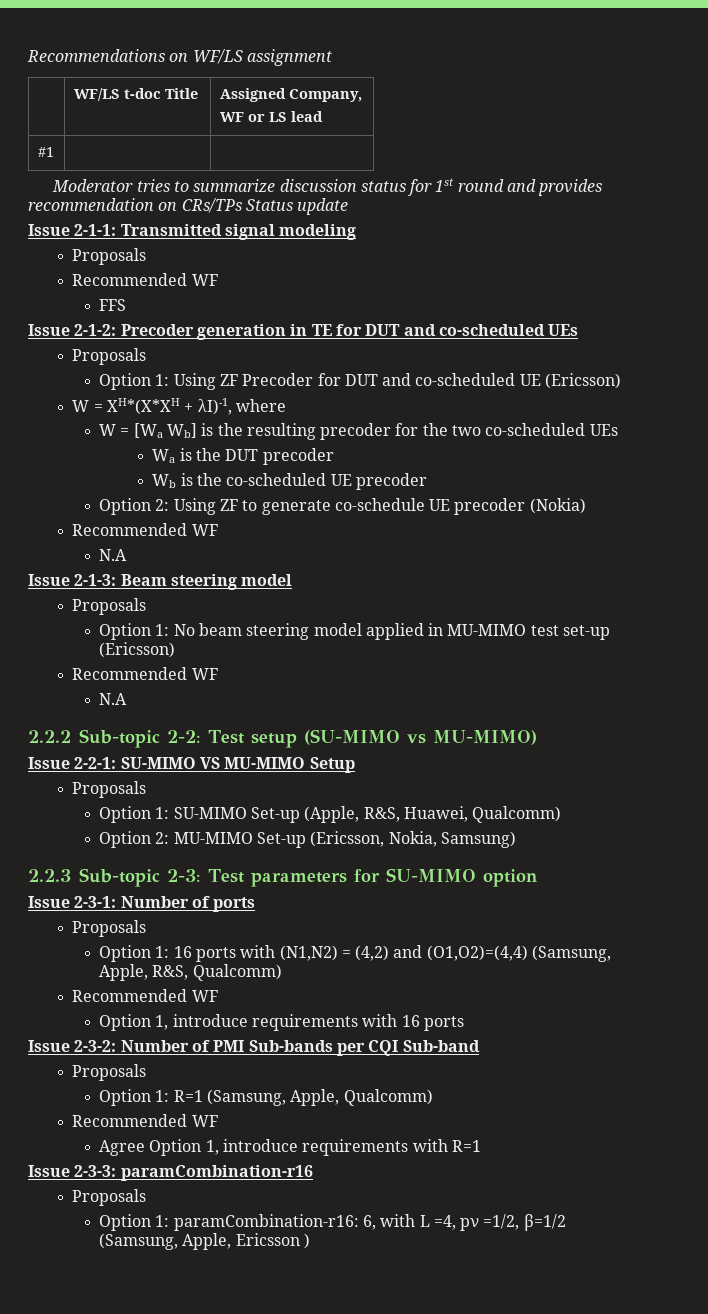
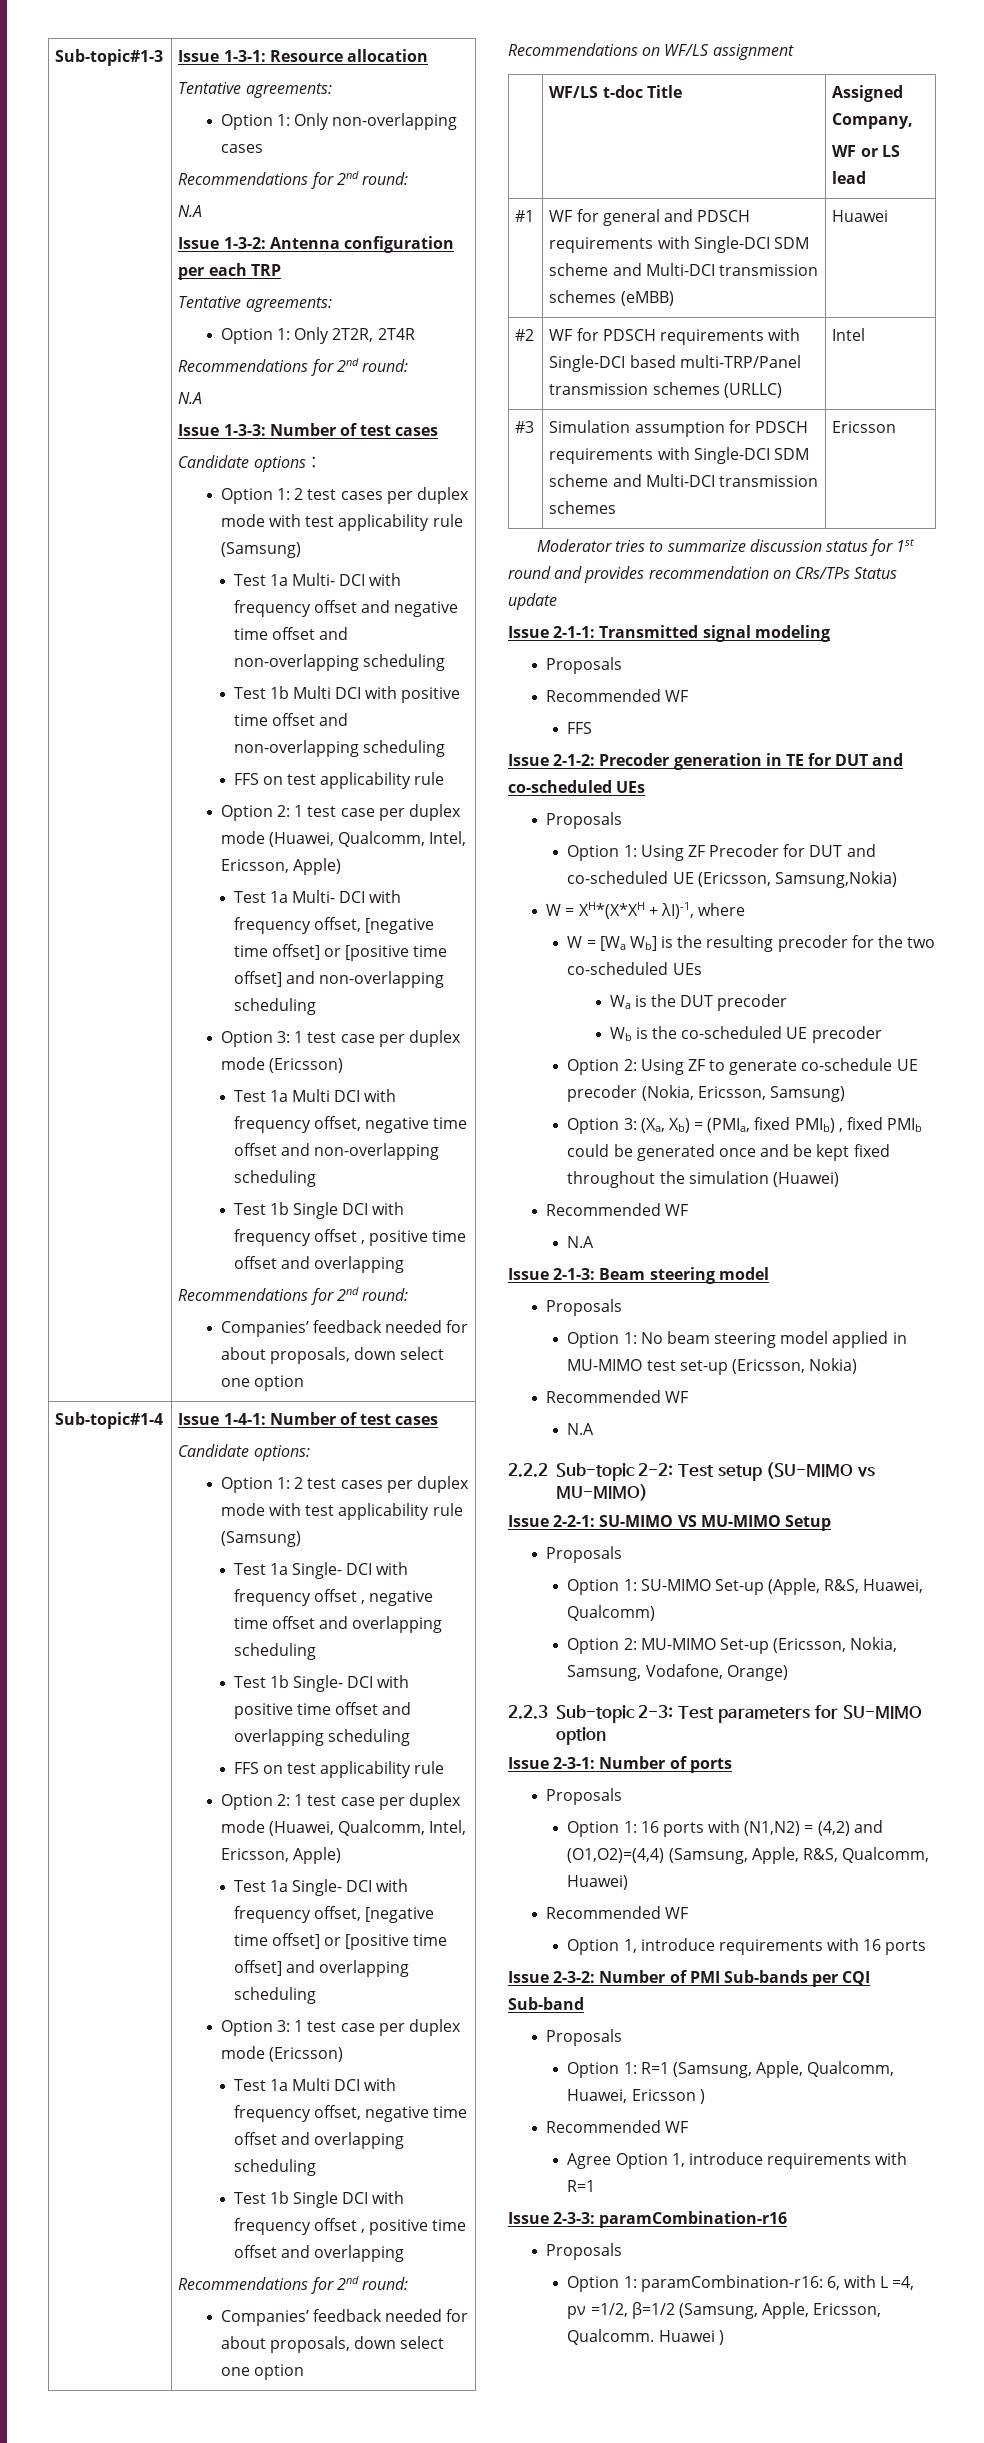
+ Sub-topic#1-3 | Issue 1-3-1: Resource allocation
+ Tentative agreements:
+ Option 1: Only non-overlapping cases
+ Recommendations for 2nd round:
+ N.A
+ Issue 1-3-2: Antenna configuration per each TRP
+ Tentative agreements:
+ Option 1: Only 2T2R, 2T4R
+ Recommendations for 2nd round:
+ N.A
+ Issue 1-3-3: Number of test cases
+ Candidate options：
+ Option 1: 2 test cases per duplex mode with test applicability rule (Samsung)
+ Test 1a Multi- DCI with frequency offset and negative time offset and non-overlapping scheduling
+ Test 1b Multi DCI with positive time offset and non-overlapping scheduling
+ FFS on test applicability rule
+ Option 2: 1 test case per duplex mode (Huawei, Qualcomm, Intel, Ericsson, Apple)
+ Test 1a Multi- DCI with frequency offset, [negative time offset] or [positive time offset] and non-overlapping scheduling
+ Option 3: 1 test case per duplex mode (Ericsson)
+ Test 1a Multi DCI with frequency offset, negative time offset and non-overlapping scheduling
+ Test 1b Single DCI with frequency offset , positive time offset and overlapping
+ Recommendations for 2nd round:
+ Companies’ feedback needed for about proposals, down select one option
+ Sub-topic#1-4 | Issue 1-4-1: Number of test cases
+ Candidate options:
+ Option 1: 2 test cases per duplex mode with test applicability rule (Samsung)
+ Test 1a Single- DCI with frequency offset , negative time offset and overlapping scheduling
+ Test 1b Single- DCI with positive time offset and overlapping scheduling
+ FFS on test applicability rule
+ Option 2: 1 test case per duplex mode (Huawei, Qualcomm, Intel, Ericsson, Apple)
+ Test 1a Single- DCI with frequency offset, [negative time offset] or [positive time offset] and overlapping scheduling
+ Option 3: 1 test case per duplex mode (Ericsson)
+ Test 1a Multi DCI with frequency offset, negative time offset and overlapping scheduling
+ Test 1b Single DCI with frequency offset , positive time offset and overlapping
+ Recommendations for 2nd round:
+ Companies’ feedback needed for about proposals, down select one option
- #1 | |
+ #1 | WF for general and PDSCH requirements with Single-DCI SDM scheme and Multi-DCI transmission schemes (eMBB) | Huawei
+ #2 | WF for PDSCH requirements with Single-DCI based multi-TRP/Panel transmission schemes (URLLC) | Intel
+ #3 | Simulation assumption for PDSCH requirements with Single-DCI SDM scheme and Multi-DCI transmission schemes | Ericsson
- Option 1: Using ZF Precoder for DUT and co-scheduled UE (Ericsson)
+ Option 1: Using ZF Precoder for DUT and co-scheduled UE (Ericsson, Samsung,Nokia)
- Option 2: Using ZF to generate co-schedule UE precoder (Nokia)
+ Option 2: Using ZF to generate co-schedule UE precoder (Nokia, Ericsson, Samsung)
+ Option 3: (Xa, Xb) = (PMIa, fixed PMIb) , fixed PMIb could be generated once and be kept fixed throughout the simulation (Huawei)
- Option 1: No beam steering model applied in MU-MIMO test set-up (Ericsson)
+ Option 1: No beam steering model applied in MU-MIMO test set-up (Ericsson, Nokia)
- Option 2: MU-MIMO Set-up (Ericsson, Nokia, Samsung)
+ Option 2: MU-MIMO Set-up (Ericsson, Nokia, Samsung, Vodafone, Orange)
- Option 1: 16 ports with (N1,N2) = (4,2) and (O1,O2)=(4,4) (Samsung, Apple, R&S, Qualcomm)
+ Option 1: 16 ports with (N1,N2) = (4,2) and (O1,O2)=(4,4) (Samsung, Apple, R&S, Qualcomm, Huawei)
- Option 1: R=1 (Samsung, Apple, Qualcomm)
+ Option 1: R=1 (Samsung, Apple, Qualcomm, Huawei, Ericsson )
- Option 1: paramCombination-r16: 6, with L =4, pν =1/2, β=1/2 (Samsung, Apple, Ericsson )
+ Option 1: paramCombination-r16: 6, with L =4, pν =1/2, β=1/2 (Samsung, Apple, Ericsson, Qualcomm. Huawei )

